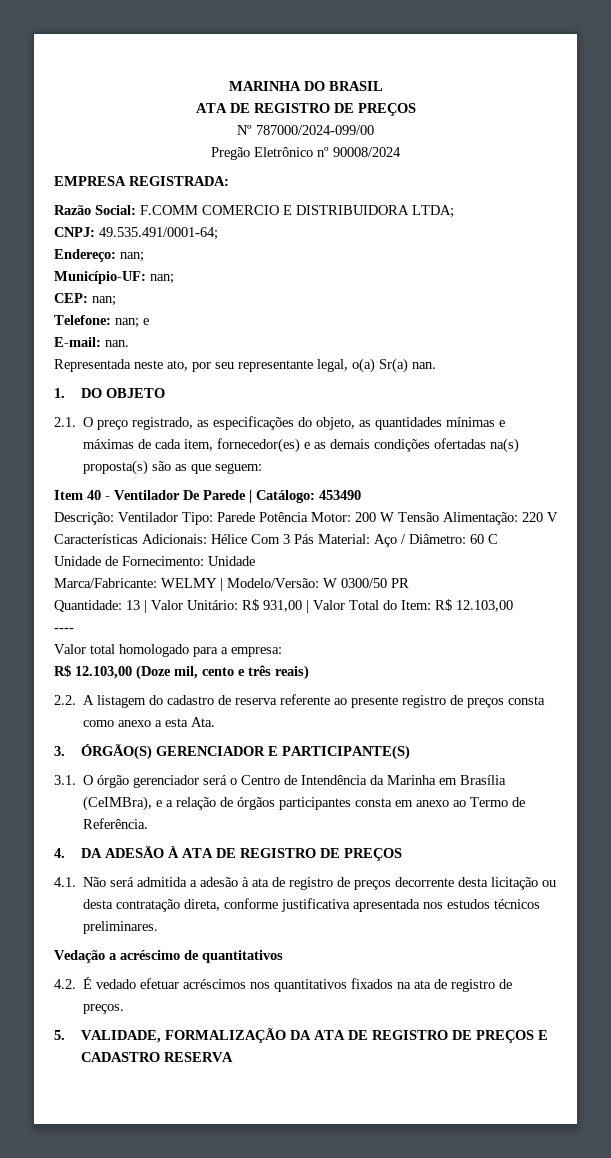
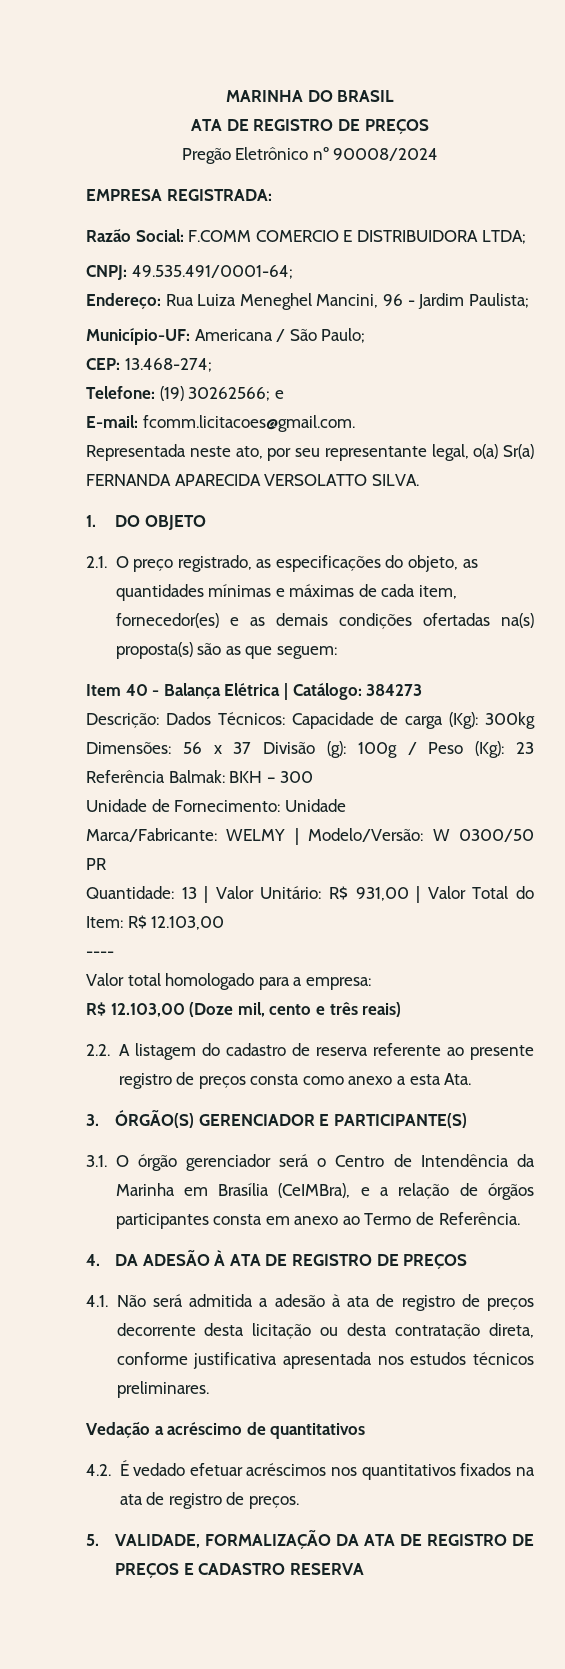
- Nº 787000/2024-099/00
- Endereço: nan;
- Município-UF: nan;
+ Endereço: Rua Luiza Meneghel Mancini, 96 - Jardim Paulista;
+ Município-UF: Americana / São Paulo;
- CEP: nan;
+ CEP: 13.468-274;
- Telefone: nan; e
+ Telefone: (19) 30262566; e
- E-mail: nan.
+ E-mail: fcomm.licitacoes@gmail.com.
- Representada neste ato, por seu representante legal, o(a) Sr(a) nan.
+ Representada neste ato, por seu representante legal, o(a) Sr(a) FERNANDA APARECIDA VERSOLATTO SILVA.
- Item 40 - Ventilador De Parede | Catálogo: 453490
+ Item 40 - Balança Elétrica | Catálogo: 384273
- Descrição: Ventilador Tipo: Parede Potência Motor: 200 W Tensão Alimentação: 220 V Características Adicionais: Hélice Com 3 Pás Material: Aço / Diâmetro: 60 C
+ Descrição: Dados Técnicos: Capacidade de carga (Kg): 300kg Dimensões: 56 x 37 Divisão (g): 100g / Peso (Kg): 23 Referência Balmak: BKH – 300

